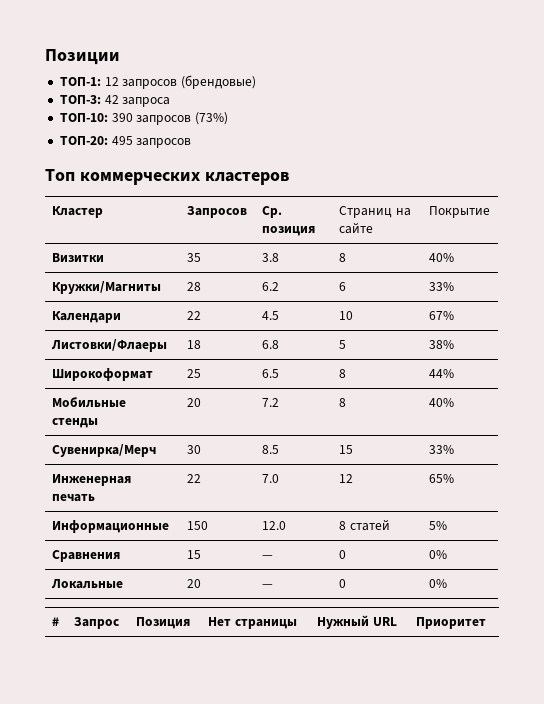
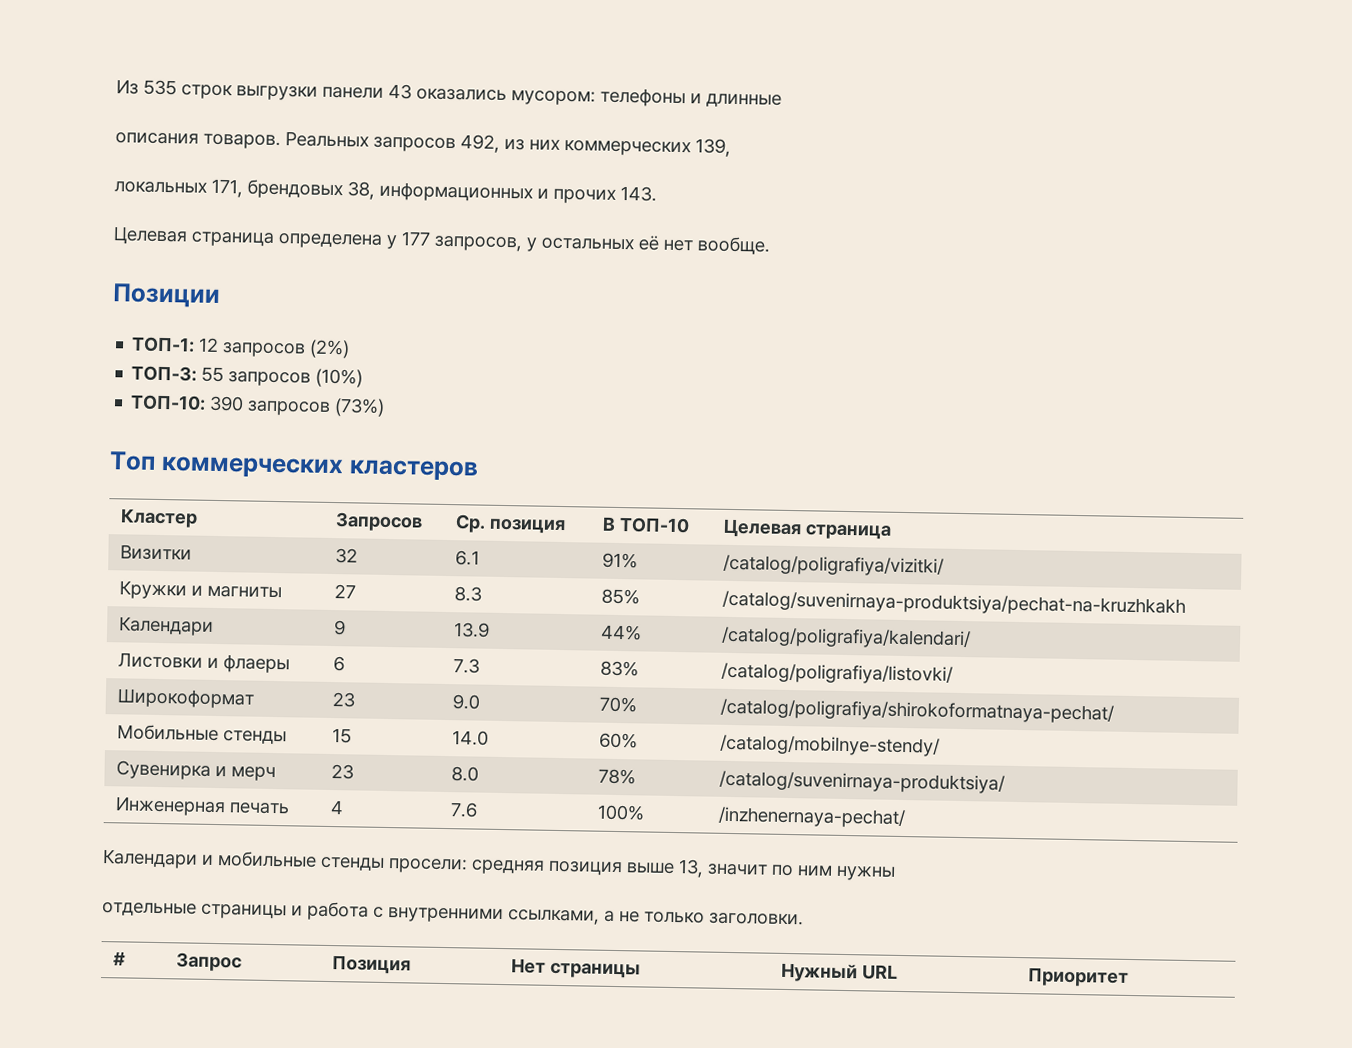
+ Из 535 строк выгрузки панели 43 оказались мусором: телефоны и длинные
+ описания товаров. Реальных запросов 492, из них коммерческих 139,
+ локальных 171, брендовых 38, информационных и прочих 143.
+ Целевая страница определена у 177 запросов, у остальных её нет вообще.
- ТОП-1: 12 запросов (брендовые)
+ ТОП-1: 12 запросов (2%)
- ТОП-3: 42 запроса
+ ТОП-3: 55 запросов (10%)
- ТОП-20: 495 запросов
- Кластер | Запросов | Ср. позиция | Страниц на сайте | Покрытие
- Визитки | 35 | 3.8 | 8 | 40%
- Кружки/Магниты | 28 | 6.2 | 6 | 33%
- Календари | 22 | 4.5 | 10 | 67%
- Листовки/Флаеры | 18 | 6.8 | 5 | 38%
- Широкоформат | 25 | 6.5 | 8 | 44%
- Мобильные стенды | 20 | 7.2 | 8 | 40%
- Сувенирка/Мерч | 30 | 8.5 | 15 | 33%
- Инженерная печать | 22 | 7.0 | 12 | 65%
- Информационные | 150 | 12.0 | 8 статей | 5%
- Сравнения | 15 | — | 0 | 0%
- Локальные | 20 | — | 0 | 0%
+ Кластер | Запросов | Ср. позиция | В ТОП-10 | Целевая страница
+ Визитки | 32 | 6.1 | 91% | /catalog/poligrafiya/vizitki/
+ Кружки и магниты | 27 | 8.3 | 85% | /catalog/suvenirnaya-produktsiya/pechat-na-kruzhkakh
+ Календари | 9 | 13.9 | 44% | /catalog/poligrafiya/kalendari/
+ Листовки и флаеры | 6 | 7.3 | 83% | /catalog/poligrafiya/listovki/
+ Широкоформат | 23 | 9.0 | 70% | /catalog/poligrafiya/shirokoformatnaya-pechat/
+ Мобильные стенды | 15 | 14.0 | 60% | /catalog/mobilnye-stendy/
+ Сувенирка и мерч | 23 | 8.0 | 78% | /catalog/suvenirnaya-produktsiya/
+ Инженерная печать | 4 | 7.6 | 100% | /inzhenernaya-pechat/
+ Календари и мобильные стенды просели: средняя позиция выше 13, значит по ним нужны
+ отдельные страницы и работа с внутренними ссылками, а не только заголовки.

